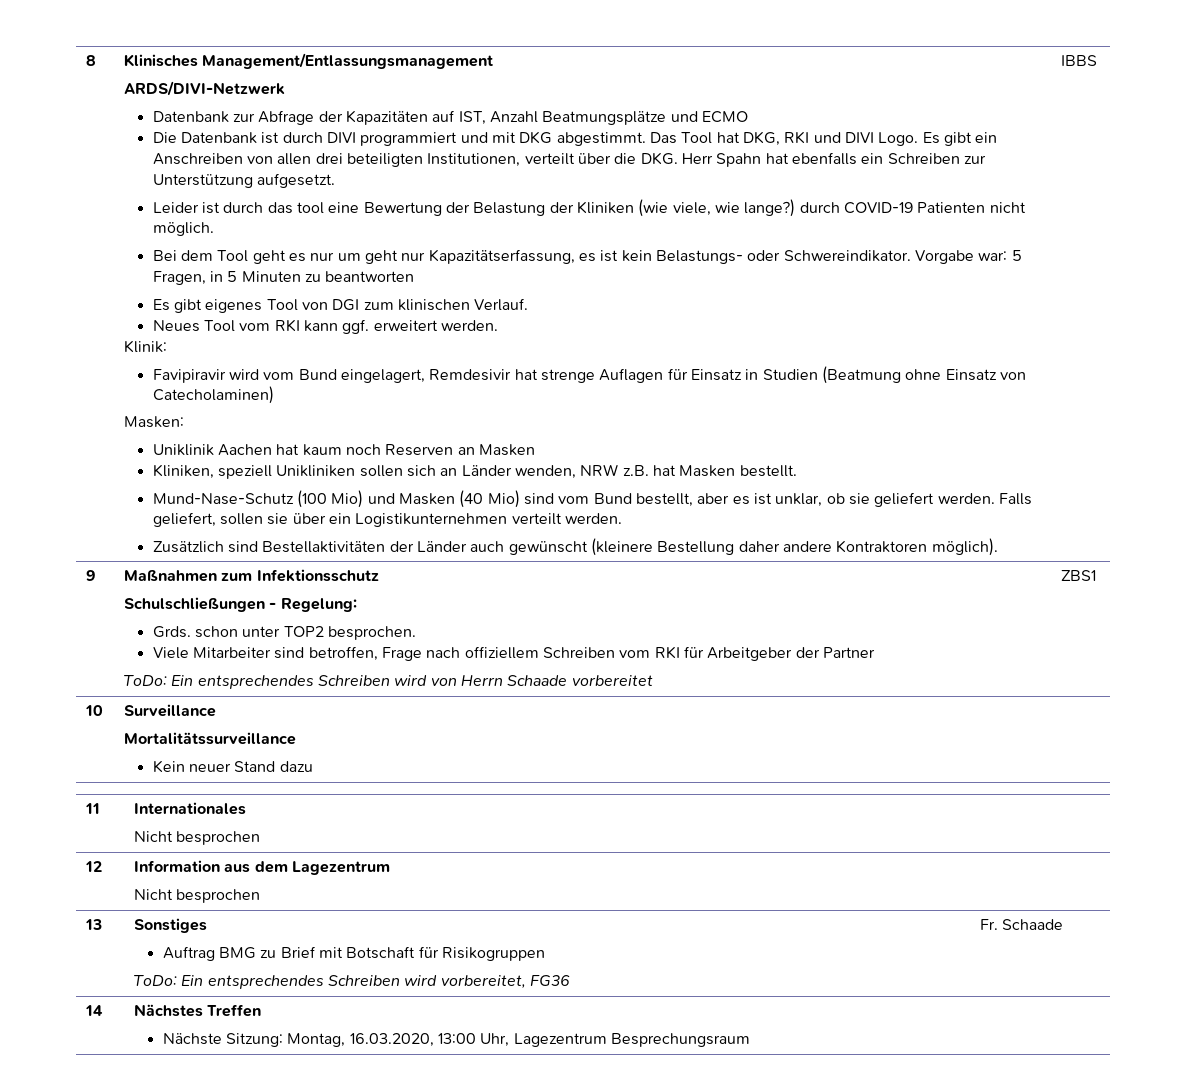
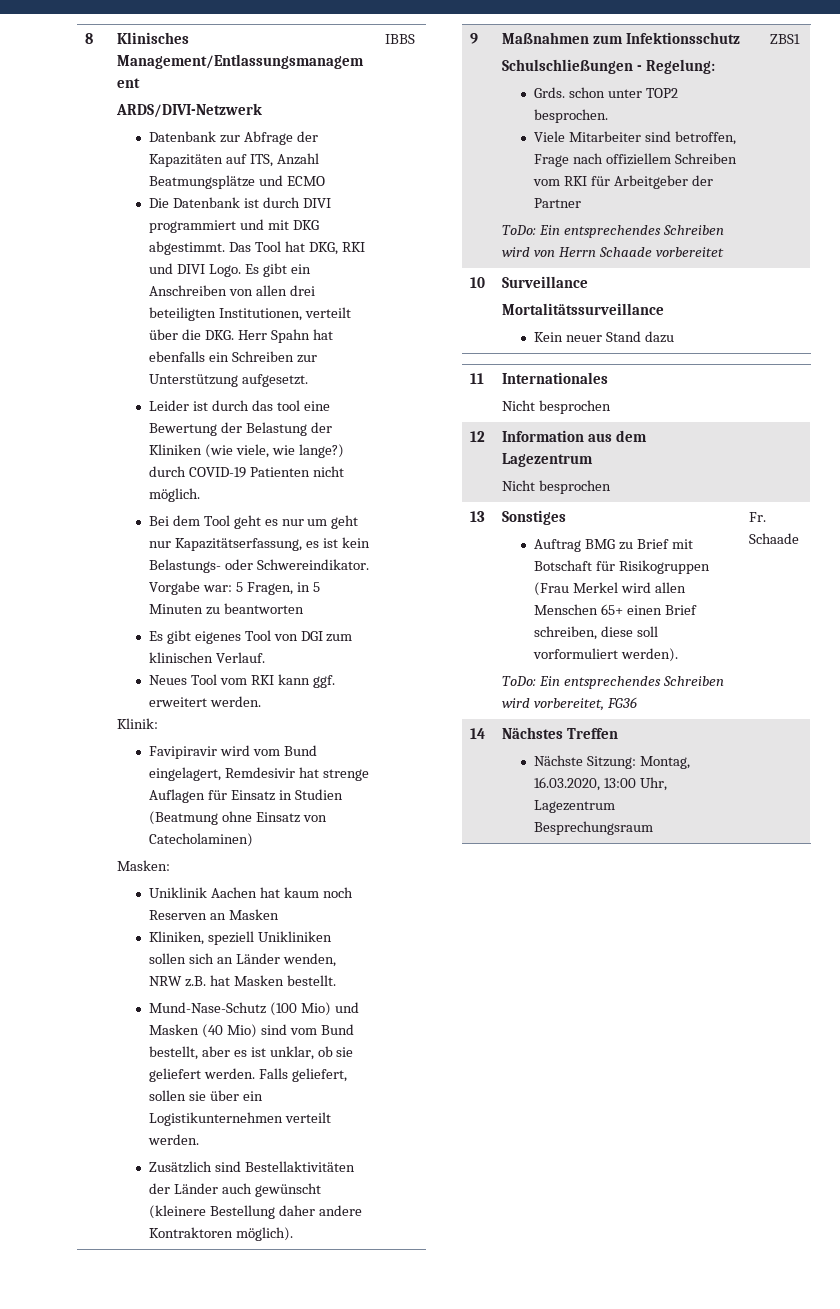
- Datenbank zur Abfrage der Kapazitäten auf IST, Anzahl Beatmungsplätze und ECMO
+ Datenbank zur Abfrage der Kapazitäten auf ITS, Anzahl Beatmungsplätze und ECMO
  13 | Sonstiges
- Auftrag BMG zu Brief mit Botschaft für Risikogruppen
+ Auftrag BMG zu Brief mit Botschaft für Risikogruppen (Frau Merkel wird allen Menschen 65+ einen Brief schreiben, diese soll vorformuliert werden).

